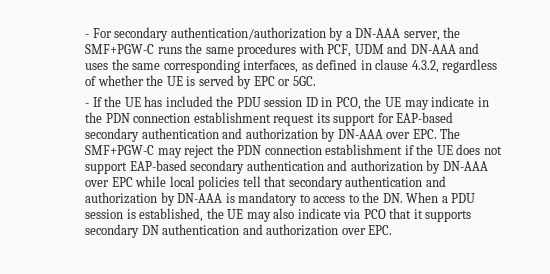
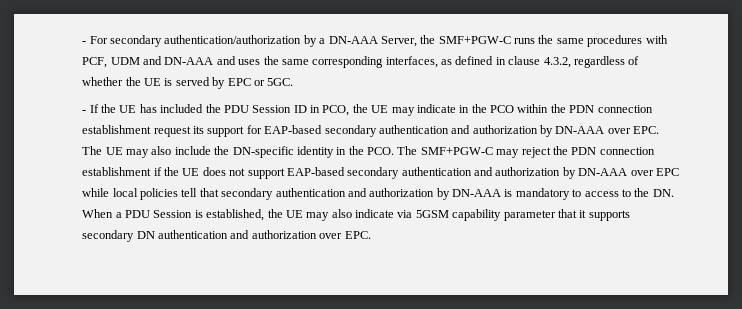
- - For secondary authentication/authorization by a DN-AAA server, the SMF+PGW-C runs the same procedures with PCF, UDM and DN-AAA and uses the same corresponding interfaces, as defined in clause 4.3.2, regardless of whether the UE is served by EPC or 5GC.
+ - For secondary authentication/authorization by a DN-AAA Server, the SMF+PGW-C runs the same procedures with PCF, UDM and DN-AAA and uses the same corresponding interfaces, as defined in clause 4.3.2, regardless of whether the UE is served by EPC or 5GC.
- - If the UE has included the PDU session ID in PCO, the UE may indicate in the PDN connection establishment request its support for EAP-based secondary authentication and authorization by DN-AAA over EPC. The SMF+PGW-C may reject the PDN connection establishment if the UE does not support EAP-based secondary authentication and authorization by DN-AAA over EPC while local policies tell that secondary authentication and authorization by DN-AAA is mandatory to access to the DN. When a PDU session is established, the UE may also indicate via PCO that it supports secondary DN authentication and authorization over EPC.
+ - If the UE has included the PDU Session ID in PCO, the UE may indicate in the PCO within the PDN connection establishment request its support for EAP-based secondary authentication and authorization by DN-AAA over EPC. The UE may also include the DN-specific identity in the PCO. The SMF+PGW-C may reject the PDN connection establishment if the UE does not support EAP-based secondary authentication and authorization by DN-AAA over EPC while local policies tell that secondary authentication and authorization by DN-AAA is mandatory to access to the DN. When a PDU Session is established, the UE may also indicate via 5GSM capability parameter that it supports secondary DN authentication and authorization over EPC.

